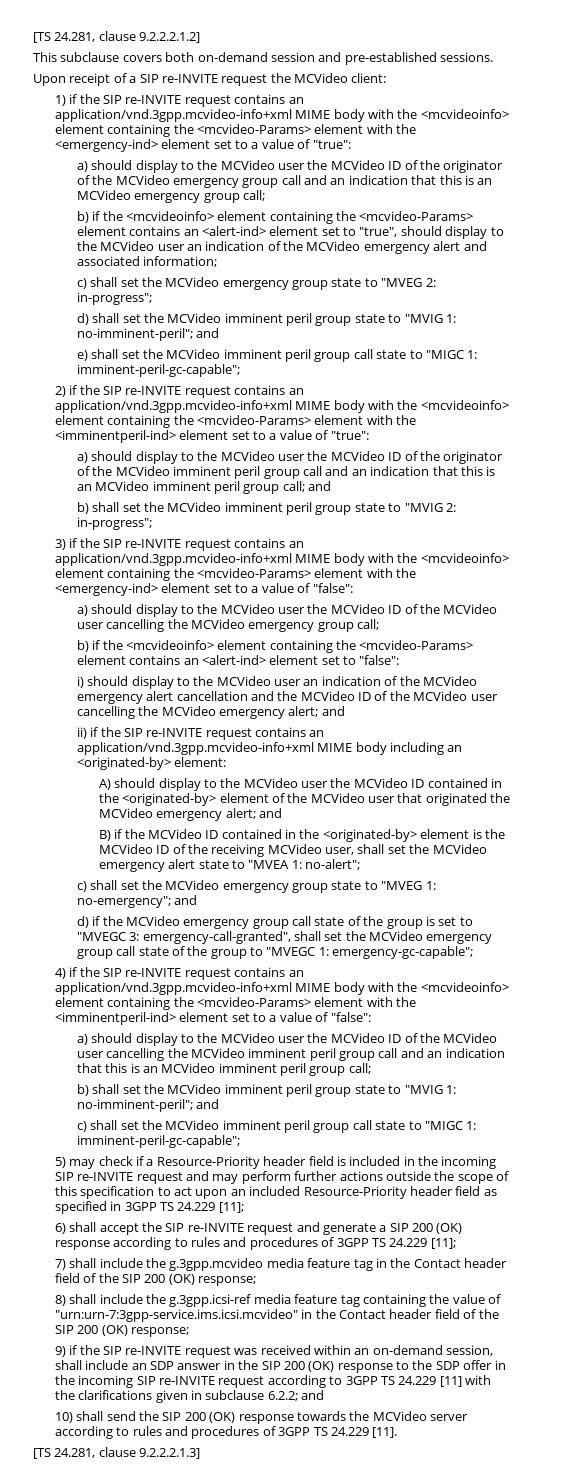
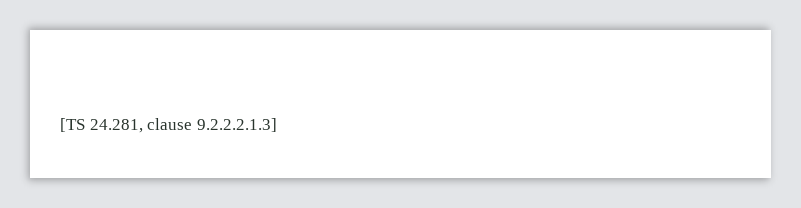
- [TS 24.281, clause 9.2.2.2.1.2]
- This subclause covers both on-demand session and pre-established sessions.
- Upon receipt of a SIP re-INVITE request the MCVideo client:
- 1) if the SIP re-INVITE request contains an application/vnd.3gpp.mcvideo-info+xml MIME body with the <mcvideoinfo> element containing the <mcvideo-Params> element with the <emergency-ind> element set to a value of "true":
- a) should display to the MCVideo user the MCVideo ID of the originator of the MCVideo emergency group call and an indication that this is an MCVideo emergency group call;
- b) if the <mcvideoinfo> element containing the <mcvideo-Params> element contains an <alert-ind> element set to "true", should display to the MCVideo user an indication of the MCVideo emergency alert and associated information;
- c) shall set the MCVideo emergency group state to "MVEG 2: in-progress";
- d) shall set the MCVideo imminent peril group state to "MVIG 1: no-imminent-peril"; and
- e) shall set the MCVideo imminent peril group call state to "MIGC 1: imminent-peril-gc-capable";
- 2) if the SIP re-INVITE request contains an application/vnd.3gpp.mcvideo-info+xml MIME body with the <mcvideoinfo> element containing the <mcvideo-Params> element with the <imminentperil-ind> element set to a value of "true":
- a) should display to the MCVideo user the MCVideo ID of the originator of the MCVideo imminent peril group call and an indication that this is an MCVideo imminent peril group call; and
- b) shall set the MCVideo imminent peril group state to "MVIG 2: in-progress";
- 3) if the SIP re-INVITE request contains an application/vnd.3gpp.mcvideo-info+xml MIME body with the <mcvideoinfo> element containing the <mcvideo-Params> element with the <emergency-ind> element set to a value of "false":
- a) should display to the MCVideo user the MCVideo ID of the MCVideo user cancelling the MCVideo emergency group call;
- b) if the <mcvideoinfo> element containing the <mcvideo-Params> element contains an <alert-ind> element set to "false":
- i) should display to the MCVideo user an indication of the MCVideo emergency alert cancellation and the MCVideo ID of the MCVideo user cancelling the MCVideo emergency alert; and
- ii) if the SIP re-INVITE request contains an application/vnd.3gpp.mcvideo-info+xml MIME body including an <originated-by> element:
- A) should display to the MCVideo user the MCVideo ID contained in the <originated-by> element of the MCVideo user that originated the MCVideo emergency alert; and
- B) if the MCVideo ID contained in the <originated-by> element is the MCVideo ID of the receiving MCVideo user, shall set the MCVideo emergency alert state to "MVEA 1: no-alert";
- c) shall set the MCVideo emergency group state to "MVEG 1: no-emergency"; and
- d) if the MCVideo emergency group call state of the group is set to "MVEGC 3: emergency-call-granted", shall set the MCVideo emergency group call state of the group to "MVEGC 1: emergency-gc-capable";
- 4) if the SIP re-INVITE request contains an application/vnd.3gpp.mcvideo-info+xml MIME body with the <mcvideoinfo> element containing the <mcvideo-Params> element with the <imminentperil-ind> element set to a value of "false":
- a) should display to the MCVideo user the MCVideo ID of the MCVideo user cancelling the MCVideo imminent peril group call and an indication that this is an MCVideo imminent peril group call;
- b) shall set the MCVideo imminent peril group state to "MVIG 1: no-imminent-peril"; and
- c) shall set the MCVideo imminent peril group call state to "MIGC 1: imminent-peril-gc-capable";
- 5) may check if a Resource-Priority header field is included in the incoming SIP re-INVITE request and may perform further actions outside the scope of this specification to act upon an included Resource-Priority header field as specified in 3GPP TS 24.229 [11];
- 6) shall accept the SIP re-INVITE request and generate a SIP 200 (OK) response according to rules and procedures of 3GPP TS 24.229 [11];
- 7) shall include the g.3gpp.mcvideo media feature tag in the Contact header field of the SIP 200 (OK) response;
- 8) shall include the g.3gpp.icsi-ref media feature tag containing the value of "urn:urn-7:3gpp-service.ims.icsi.mcvideo" in the Contact header field of the SIP 200 (OK) response;
- 9) if the SIP re-INVITE request was received within an on-demand session, shall include an SDP answer in the SIP 200 (OK) response to the SDP offer in the incoming SIP re-INVITE request according to 3GPP TS 24.229 [11] with the clarifications given in subclause 6.2.2; and
- 10) shall send the SIP 200 (OK) response towards the MCVideo server according to rules and procedures of 3GPP TS 24.229 [11].

